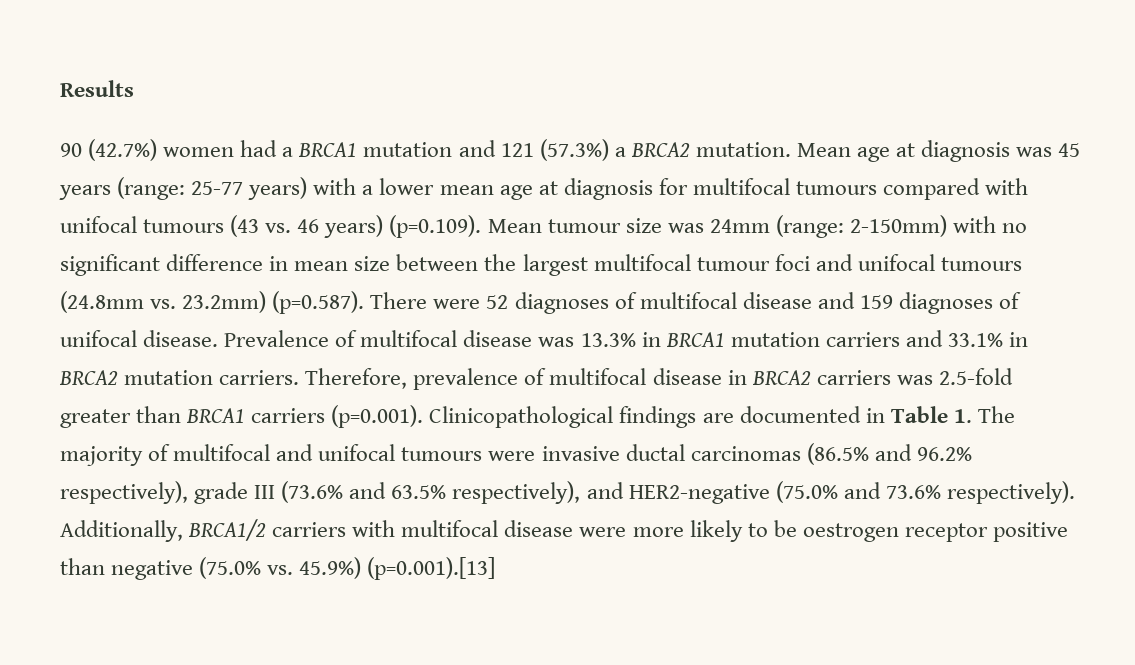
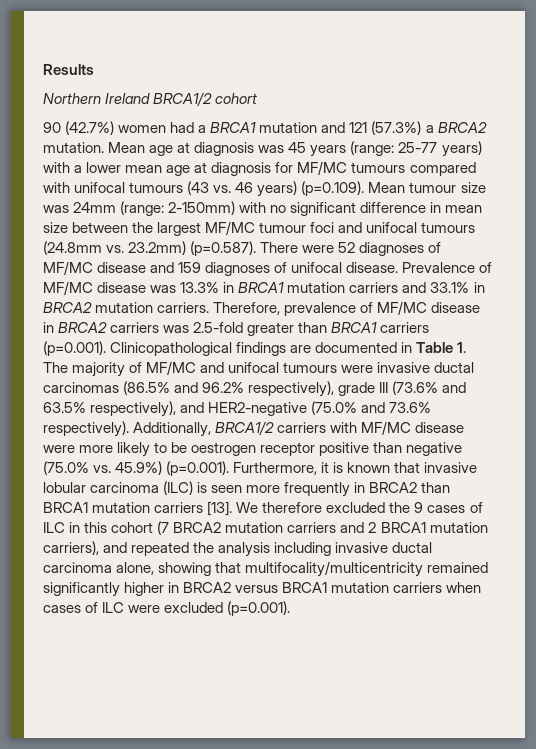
+ Northern Ireland BRCA1/2 cohort
- 25-77 years) with a lower mean age at diagnosis for multifocal tumours compared with unifocal tumours (43 vs. 46 years) (p=0.109). Mean tumour size was 24mm (range:
+ 25-77 years) with a lower mean age at diagnosis for MF/MC tumours compared with unifocal tumours (43 vs. 46 years) (p=0.109). Mean tumour size was 24mm (range:
- 2-150mm) with no significant difference in mean size between the largest multifocal tumour foci and unifocal tumours (24.8mm vs. 23.2mm) (p=0.587). There were 52 diagnoses of multifocal disease and 159 diagnoses of unifocal disease.
+ 2-150mm) with no significant difference in mean size between the largest MF/MC tumour foci and unifocal tumours (24.8mm vs. 23.2mm) (p=0.587). There were 52 diagnoses of MF/MC disease and 159 diagnoses of unifocal disease.
- Prevalence of multifocal disease was 13.3% in BRCA1 mutation carriers and 33.1% in BRCA2 mutation carriers.
+ Prevalence of MF/MC disease was 13.3% in BRCA1 mutation carriers and 33.1% in BRCA2 mutation carriers.
- Therefore, prevalence of multifocal disease in BRCA2 carriers was 2.5-fold greater than BRCA1 carriers (p=0.001). Clinicopathological findings are documented in Table 1. The majority of multifocal and unifocal tumours were invasive ductal carcinomas (86.5% and 96.2% respectively), grade III (73.6% and 63.5% respectively), and HER2-negative (75.0% and 73.6% respectively).
+ Therefore, prevalence of MF/MC disease in BRCA2 carriers was 2.5-fold greater than BRCA1 carriers (p=0.001). Clinicopathological findings are documented in Table 1. The majority of MF/MC and unifocal tumours were invasive ductal carcinomas (86.5% and 96.2% respectively), grade III (73.6% and 63.5% respectively), and HER2-negative (75.0% and 73.6% respectively).
- Additionally, BRCA1/2 carriers with multifocal disease were more likely to be oestrogen receptor positive than negative (75.0% vs. 45.9%) (p=0.001).[13]
+ Additionally, BRCA1/2 carriers with MF/MC disease were more likely to be oestrogen receptor positive than negative (75.0% vs. 45.9%) (p=0.001). Furthermore, it is known that invasive lobular carcinoma (ILC) is seen more frequently in BRCA2 than BRCA1 mutation carriers [13]. We therefore excluded the 9 cases of ILC in this cohort (7 BRCA2 mutation carriers and 2 BRCA1 mutation carriers), and repeated the analysis including invasive ductal carcinoma alone, showing that multifocality/multicentricity remained significantly higher in BRCA2 versus BRCA1 mutation carriers when cases of ILC were excluded (p=0.001).

